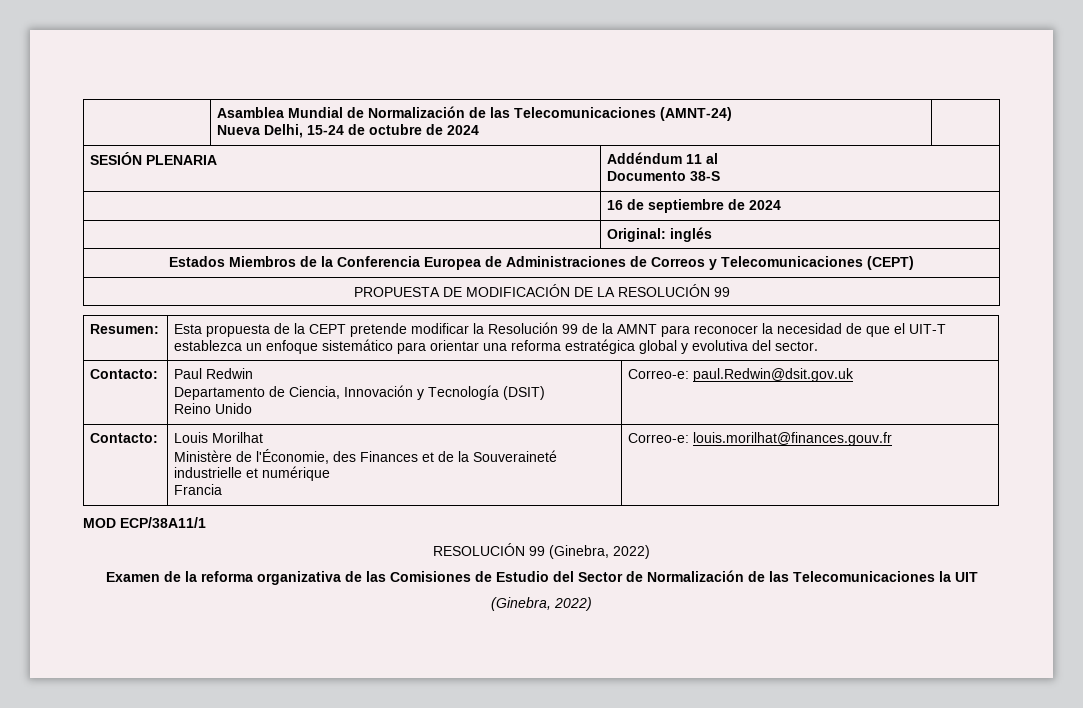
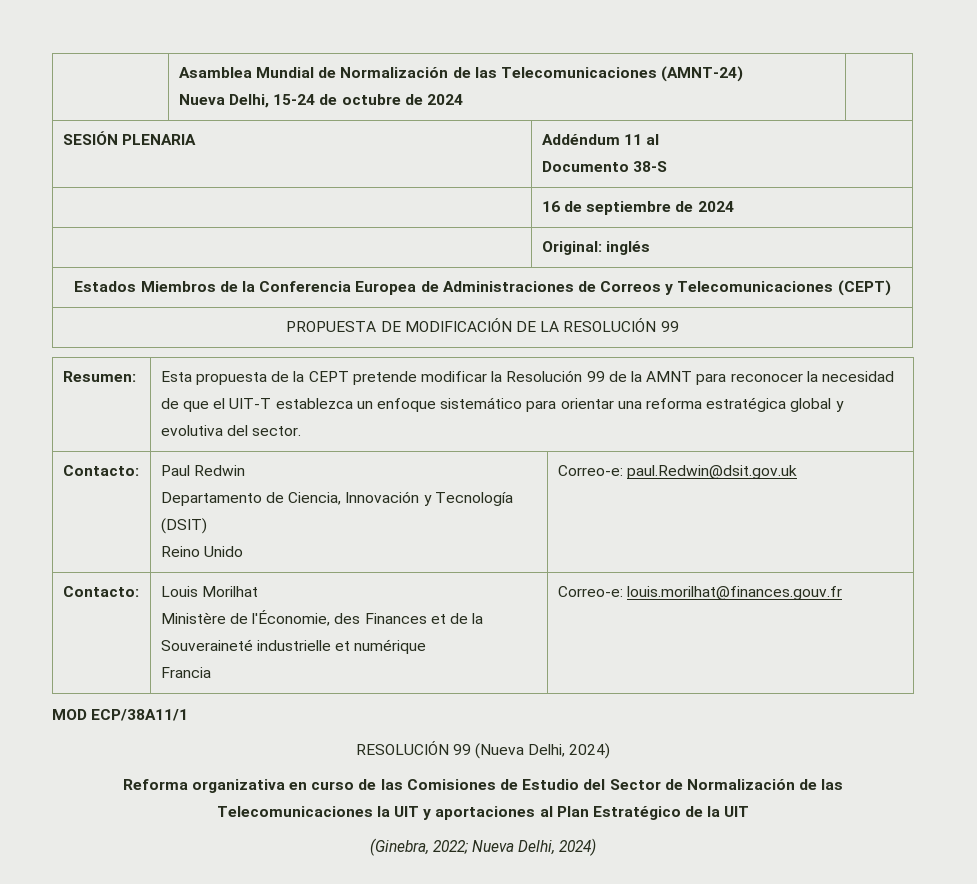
- RESOLUCIÓN 99 (Ginebra, 2022)
- Examen de la reforma organizativa de las Comisiones de Estudio del Sector de Normalización de las Telecomunicaciones la UIT
- (Ginebra, 2022)
+ RESOLUCIÓN 99 (Nueva Delhi, 2024)
+ Reforma organizativa en curso de las Comisiones de Estudio del Sector de Normalización de las Telecomunicaciones la UIT y aportaciones al Plan Estratégico de la UIT
+ (Ginebra, 2022; Nueva Delhi, 2024)

